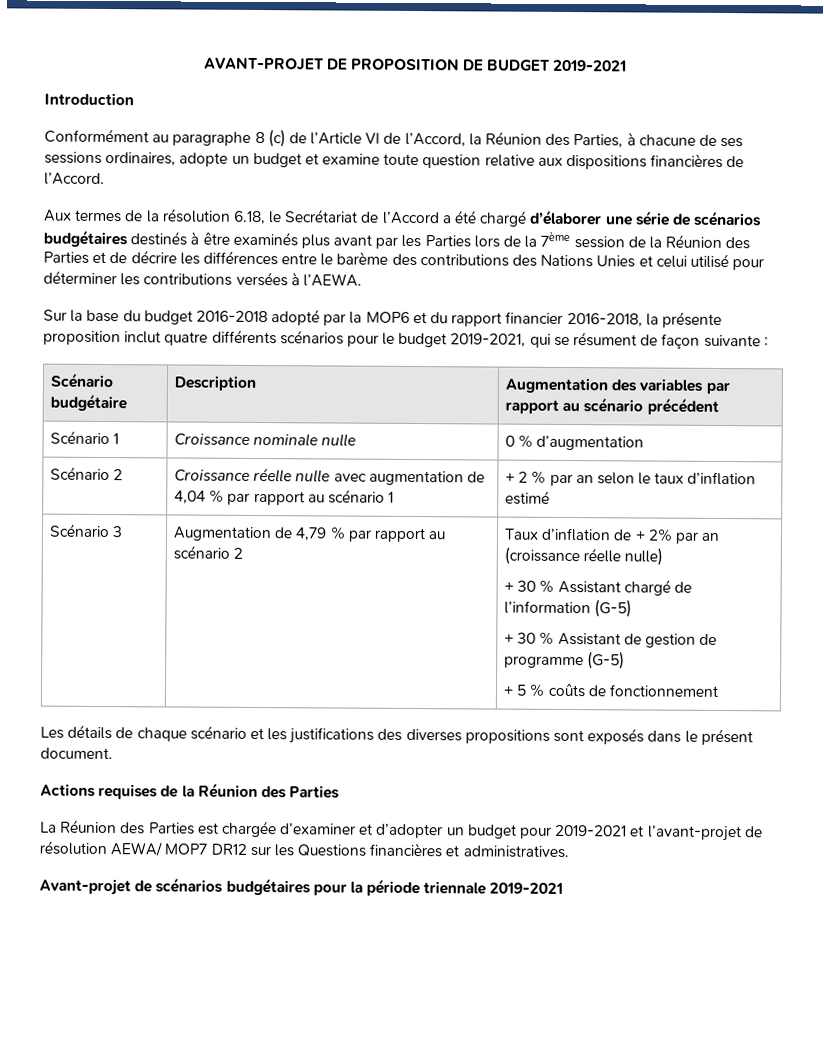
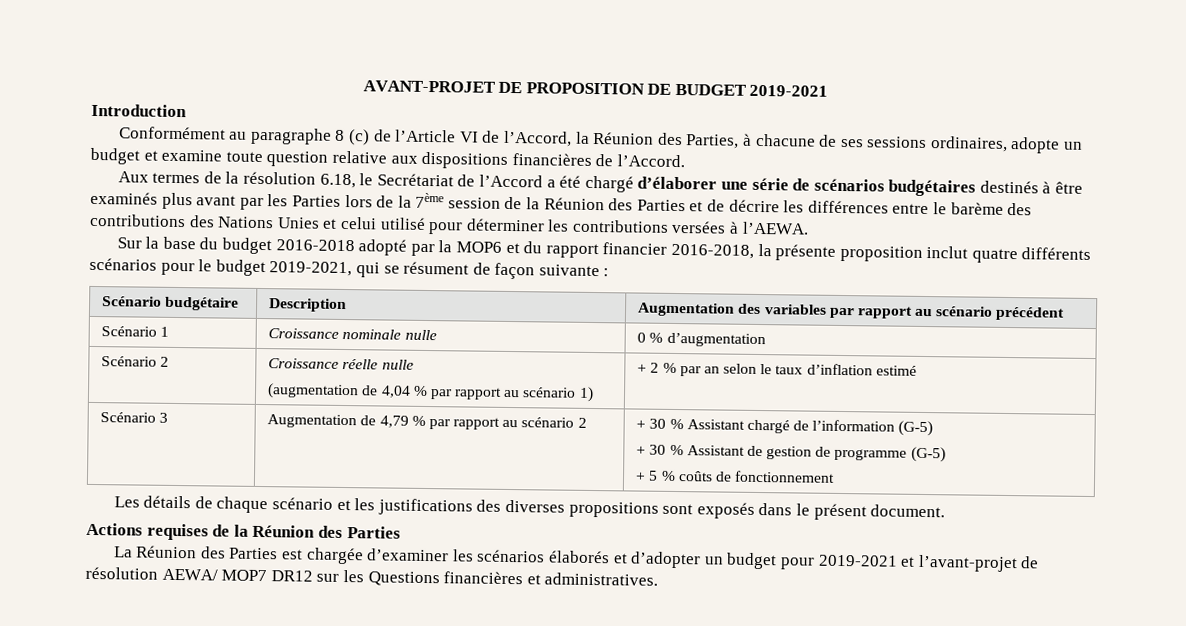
- Scénario 2 | Croissance réelle nulle avec augmentation de 4,04 % par rapport au scénario 1 | + 2 % par an selon le taux d’inflation estimé
+ Scénario 2 | Croissance réelle nulle
+ (augmentation de 4,04 % par rapport au scénario 1) | + 2 % par an selon le taux d’inflation estimé
- Taux d’inflation de + 2% par an (croissance réelle nulle)
- La Réunion des Parties est chargée d’examiner et d’adopter un budget pour 2019-2021 et l’avant-projet de résolution AEWA/ MOP7 DR12 sur les Questions financières et administratives.
+ La Réunion des Parties est chargée d’examiner les scénarios élaborés et d’adopter un budget pour 2019-2021 et l’avant-projet de résolution AEWA/ MOP7 DR12 sur les Questions financières et administratives.
- Avant-projet de scénarios budgétaires pour la période triennale 2019-2021

